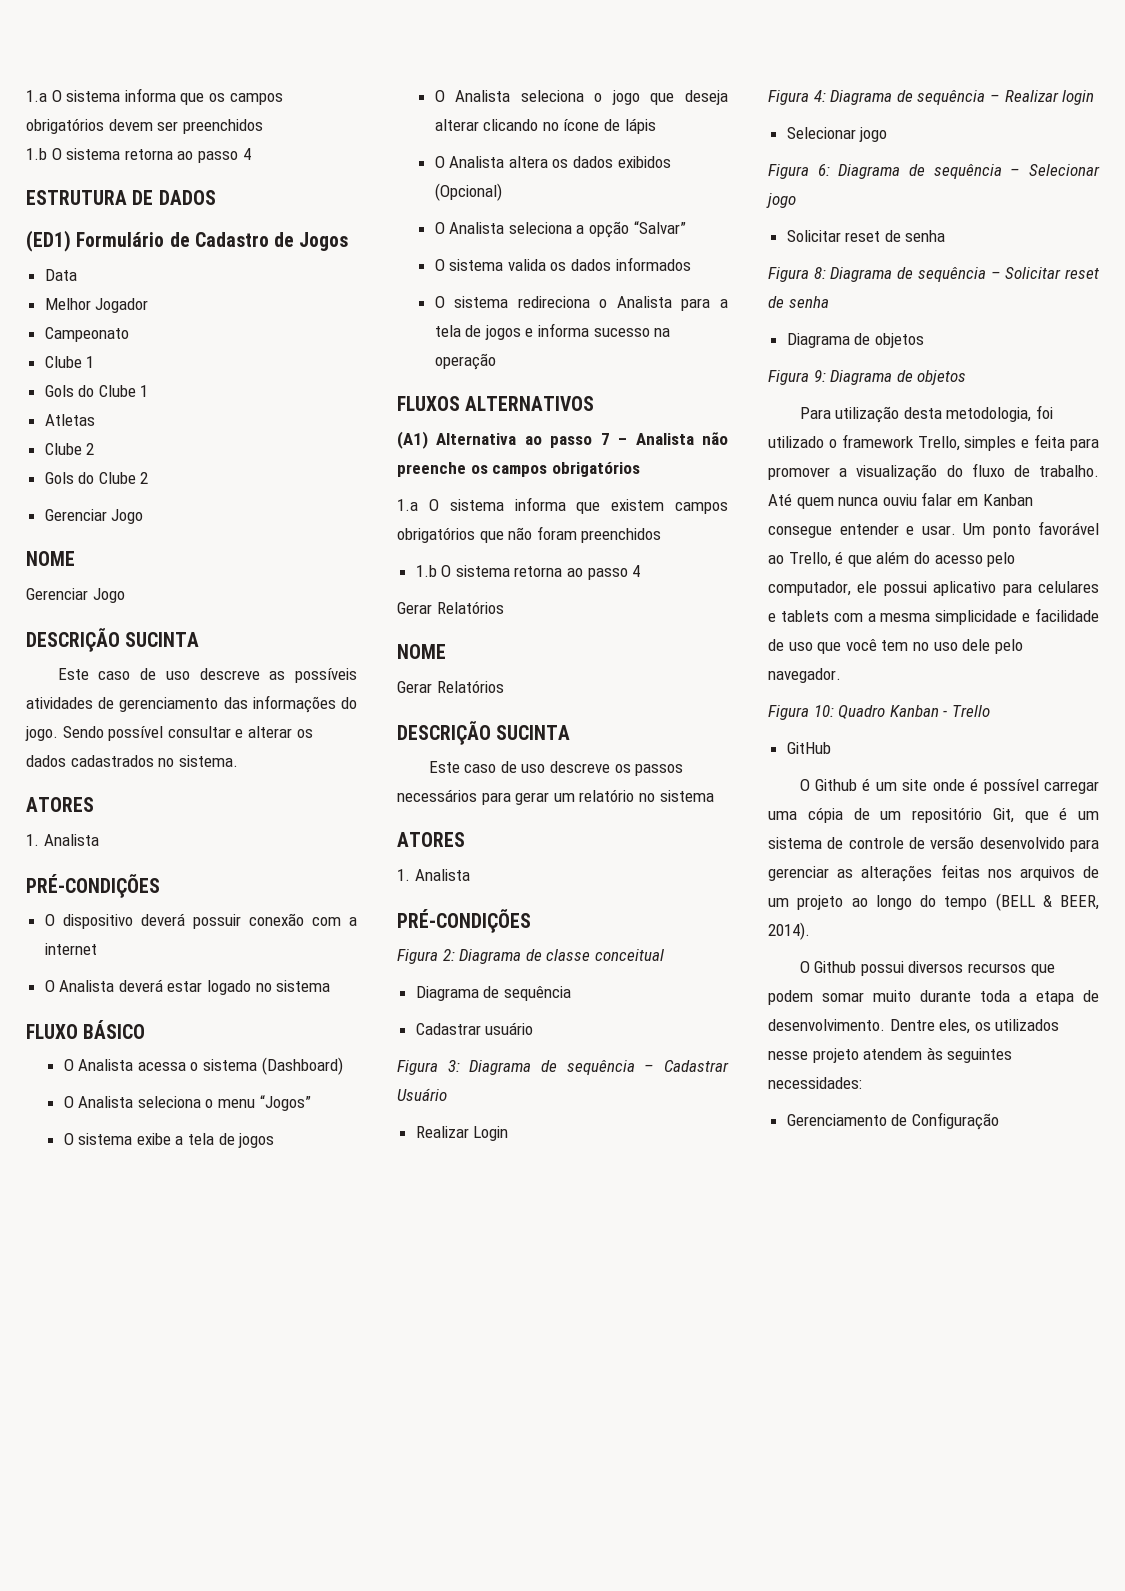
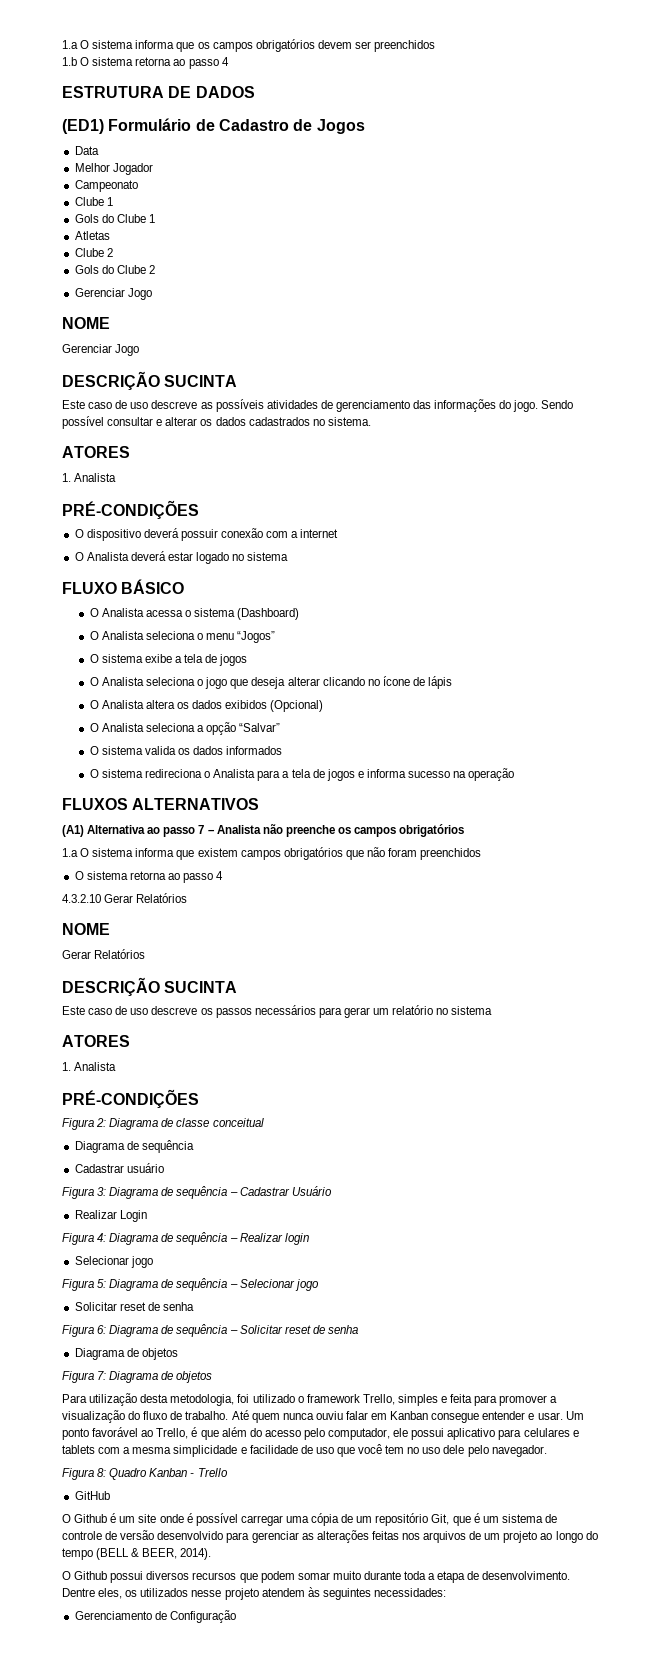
  1.a O sistema informa que existem campos obrigatórios que não foram preenchidos
- 1.b O sistema retorna ao passo 4
- Gerar Relatórios
+ O sistema retorna ao passo 4
+ 4.3.2.10 Gerar Relatórios
- Figura 6: Diagrama de sequência – Selecionar jogo
+ Figura 5: Diagrama de sequência – Selecionar jogo
- Figura 8: Diagrama de sequência – Solicitar reset de senha
+ Figura 6: Diagrama de sequência – Solicitar reset de senha
- Figura 9: Diagrama de objetos
+ Figura 7: Diagrama de objetos
- Figura 10: Quadro Kanban - Trello
+ Figura 8: Quadro Kanban - Trello

